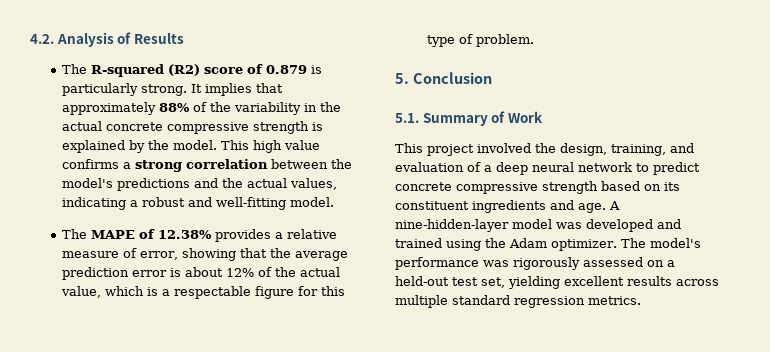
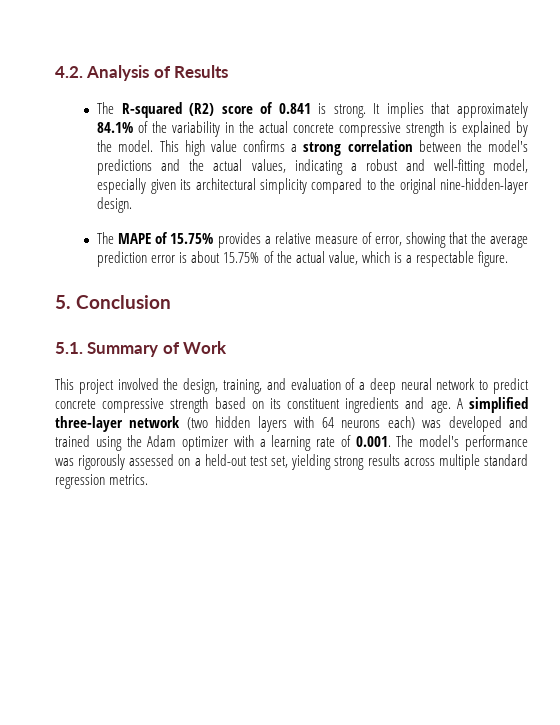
- The R-squared (R2) score of 0.879 is particularly strong.
+ The R-squared (R2) score of 0.841 is strong.
- It implies that approximately 88% of the variability in the actual concrete compressive strength is explained by the model.
+ It implies that approximately 84.1% of the variability in the actual concrete compressive strength is explained by the model.
- This high value confirms a strong correlation between the model's predictions and the actual values, indicating a robust and well-fitting model.
+ This high value confirms a strong correlation between the model's predictions and the actual values, indicating a robust and well-fitting model, especially given its architectural simplicity compared to the original nine-hidden-layer design.
- The MAPE of 12.38% provides a relative measure of error, showing that the average prediction error is about 12% of the actual value, which is a respectable figure for this type of problem.
+ The MAPE of 15.75% provides a relative measure of error, showing that the average prediction error is about 15.75% of the actual value, which is a respectable figure.
- A nine-hidden-layer model was developed and trained using the Adam optimizer. The model's performance was rigorously assessed on a held-out test set, yielding excellent results across multiple standard regression metrics.
+ A simplified three-layer network (two hidden layers with 64 neurons each) was developed and trained using the Adam optimizer with a learning rate of 0.001. The model's performance was rigorously assessed on a held-out test set, yielding strong results across multiple standard regression metrics.

